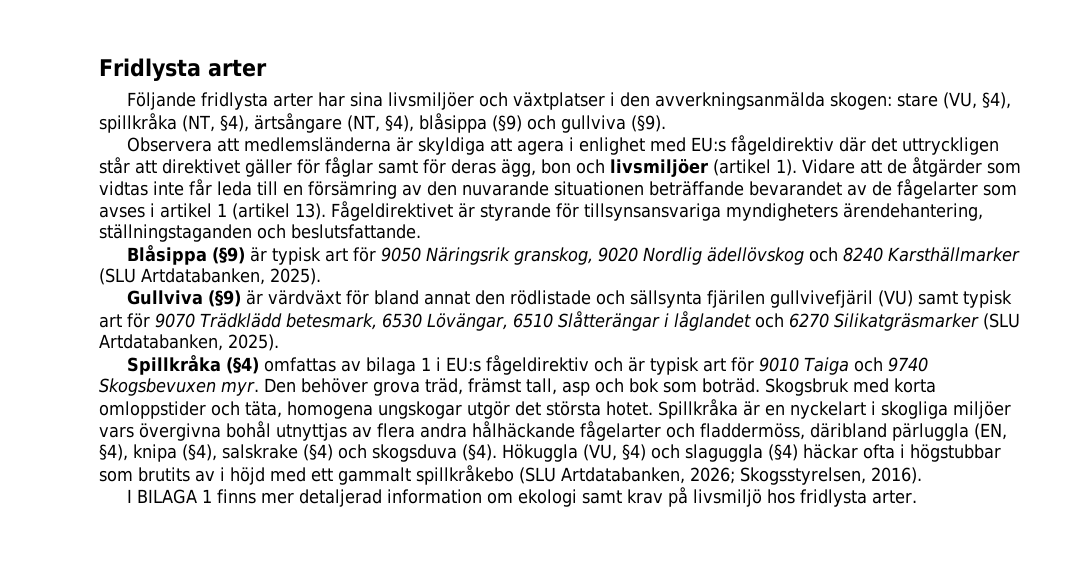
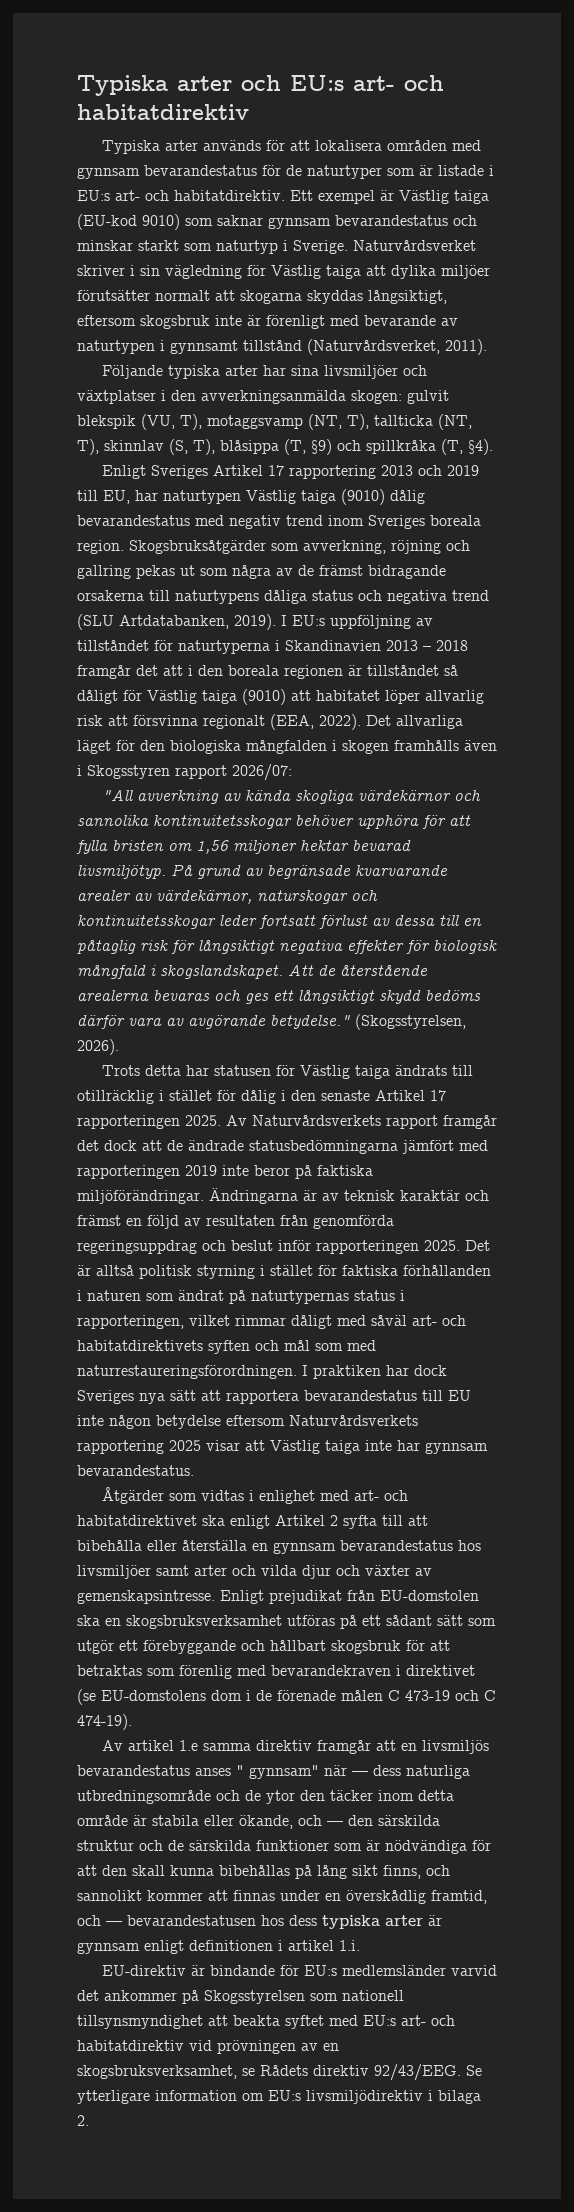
- Fridlysta arter
+ Typiska arter och EU:s art- och habitatdirektiv
+ Typiska arter används för att lokalisera områden med gynnsam bevarandestatus för de naturtyper som är listade i EU:s art- och habitatdirektiv. Ett exempel är Västlig taiga (EU-kod 9010) som saknar gynnsam bevarandestatus och minskar starkt som naturtyp i Sverige. Naturvårdsverket skriver i sin vägledning för Västlig taiga att dylika miljöer förutsätter normalt att skogarna skyddas långsiktigt, eftersom skogsbruk inte är förenligt med bevarande av naturtypen i gynnsamt tillstånd (Naturvårdsverket, 2011).
- Följande fridlysta arter har sina livsmiljöer och växtplatser i den avverkningsanmälda skogen: stare (VU, §4), spillkråka (NT, §4), ärtsångare (NT, §4), blåsippa (§9) och gullviva (§9).
- Observera att medlemsländerna är skyldiga att agera i enlighet med EU:s fågeldirektiv där det uttryckligen står att direktivet gäller för fåglar samt för deras ägg, bon och livsmiljöer (artikel 1). Vidare att de åtgärder som vidtas inte får leda till en försämring av den nuvarande situationen beträffande bevarandet av de fågelarter som avses i artikel 1 (artikel 13). Fågeldirektivet är styrande för tillsynsansvariga myndigheters ärendehantering, ställningstaganden och beslutsfattande.
- Blåsippa (§9) är typisk art för 9050 Näringsrik granskog, 9020 Nordlig ädellövskog och 8240 Karsthällmarker (SLU Artdatabanken, 2025).
- Gullviva (§9) är värdväxt för bland annat den rödlistade och sällsynta fjärilen gullvivefjäril (VU) samt typisk art för 9070 Trädklädd betesmark, 6530 Lövängar, 6510 Slåtterängar i låglandet och 6270 Silikatgräsmarker (SLU Artdatabanken, 2025).
- Spillkråka (§4) omfattas av bilaga 1 i EU:s fågeldirektiv och är typisk art för 9010 Taiga och 9740 Skogsbevuxen myr. Den behöver grova träd, främst tall, asp och bok som boträd. Skogsbruk med korta omloppstider och täta, homogena ungskogar utgör det största hotet. Spillkråka är en nyckelart i skogliga miljöer vars övergivna bohål utnyttjas av flera andra hålhäckande fågelarter och fladdermöss, däribland pärluggla (EN, §4), knipa (§4), salskrake (§4) och skogsduva (§4). Hökuggla (VU, §4) och slaguggla (§4) häckar ofta i högstubbar som brutits av i höjd med ett gammalt spillkråkebo (SLU Artdatabanken, 2026; Skogsstyrelsen, 2016).
- I BILAGA 1 finns mer detaljerad information om ekologi samt krav på livsmiljö hos fridlysta arter.
+ Följande typiska arter har sina livsmiljöer och växtplatser i den avverkningsanmälda skogen: gulvit blekspik (VU, T), motaggsvamp (NT, T), tallticka (NT, T), skinnlav (S, T), blåsippa (T, §9) och spillkråka (T, §4).
+ Enligt Sveriges Artikel 17 rapportering 2013 och 2019 till EU, har naturtypen Västlig taiga (9010) dålig bevarandestatus med negativ trend inom Sveriges boreala region. Skogsbruksåtgärder som avverkning, röjning och gallring pekas ut som några av de främst bidragande orsakerna till naturtypens dåliga status och negativa trend (SLU Artdatabanken, 2019). I EU:s uppföljning av tillståndet för naturtyperna i Skandinavien 2013 – 2018 framgår det att i den boreala regionen är tillståndet så dåligt för Västlig taiga (9010) att habitatet löper allvarlig risk att försvinna regionalt (EEA, 2022). Det allvarliga läget för den biologiska mångfalden i skogen framhålls även i Skogsstyren rapport 2026/07:
+ "All avverkning av kända skogliga värdekärnor och sannolika kontinuitetsskogar behöver upphöra för att fylla bristen om 1,56 miljoner hektar bevarad livsmiljötyp. På grund av begränsade kvarvarande arealer av värdekärnor, naturskogar och kontinuitetsskogar leder fortsatt förlust av dessa till en påtaglig risk för långsiktigt negativa effekter för biologisk mångfald i skogslandskapet. Att de återstående arealerna bevaras och ges ett långsiktigt skydd bedöms därför vara av avgörande betydelse." (Skogsstyrelsen, 2026).
+ Trots detta har statusen för Västlig taiga ändrats till otillräcklig i stället för dålig i den senaste Artikel 17 rapporteringen 2025. Av Naturvårdsverkets rapport framgår det dock att de ändrade statusbedömningarna jämfört med rapporteringen 2019 inte beror på faktiska miljöförändringar. Ändringarna är av teknisk karaktär och främst en följd av resultaten från genomförda regeringsuppdrag och beslut inför rapporteringen 2025. Det är alltså politisk styrning i stället för faktiska förhållanden i naturen som ändrat på naturtypernas status i rapporteringen, vilket rimmar dåligt med såväl art- och habitatdirektivets syften och mål som med naturrestaureringsförordningen. I praktiken har dock Sveriges nya sätt att rapportera bevarandestatus till EU inte någon betydelse eftersom Naturvårdsverkets rapportering 2025 visar att Västlig taiga inte har gynnsam bevarandestatus.
+ Åtgärder som vidtas i enlighet med art- och habitatdirektivet ska enligt Artikel 2 syfta till att bibehålla eller återställa en gynnsam bevarandestatus hos livsmiljöer samt arter och vilda djur och växter av gemenskapsintresse. Enligt prejudikat från EU-domstolen ska en skogsbruksverksamhet utföras på ett sådant sätt som utgör ett förebyggande och hållbart skogsbruk för att betraktas som förenlig med bevarandekraven i direktivet (se EU-domstolens dom i de förenade målen C 473-19 och C 474-19).
+ Av artikel 1.e samma direktiv framgår att en livsmiljös bevarandestatus anses " gynnsam" när — dess naturliga utbredningsområde och de ytor den täcker inom detta område är stabila eller ökande, och — den särskilda struktur och de särskilda funktioner som är nödvändiga för att den skall kunna bibehållas på lång sikt finns, och sannolikt kommer att finnas under en överskådlig framtid, och — bevarandestatusen hos dess typiska arter är gynnsam enligt definitionen i artikel 1.i.
+ EU-direktiv är bindande för EU:s medlemsländer varvid det ankommer på Skogsstyrelsen som nationell tillsynsmyndighet att beakta syftet med EU:s art- och habitatdirektiv vid prövningen av en skogsbruksverksamhet, se Rådets direktiv 92/43/EEG. Se ytterligare information om EU:s livsmiljödirektiv i bilaga 2.

